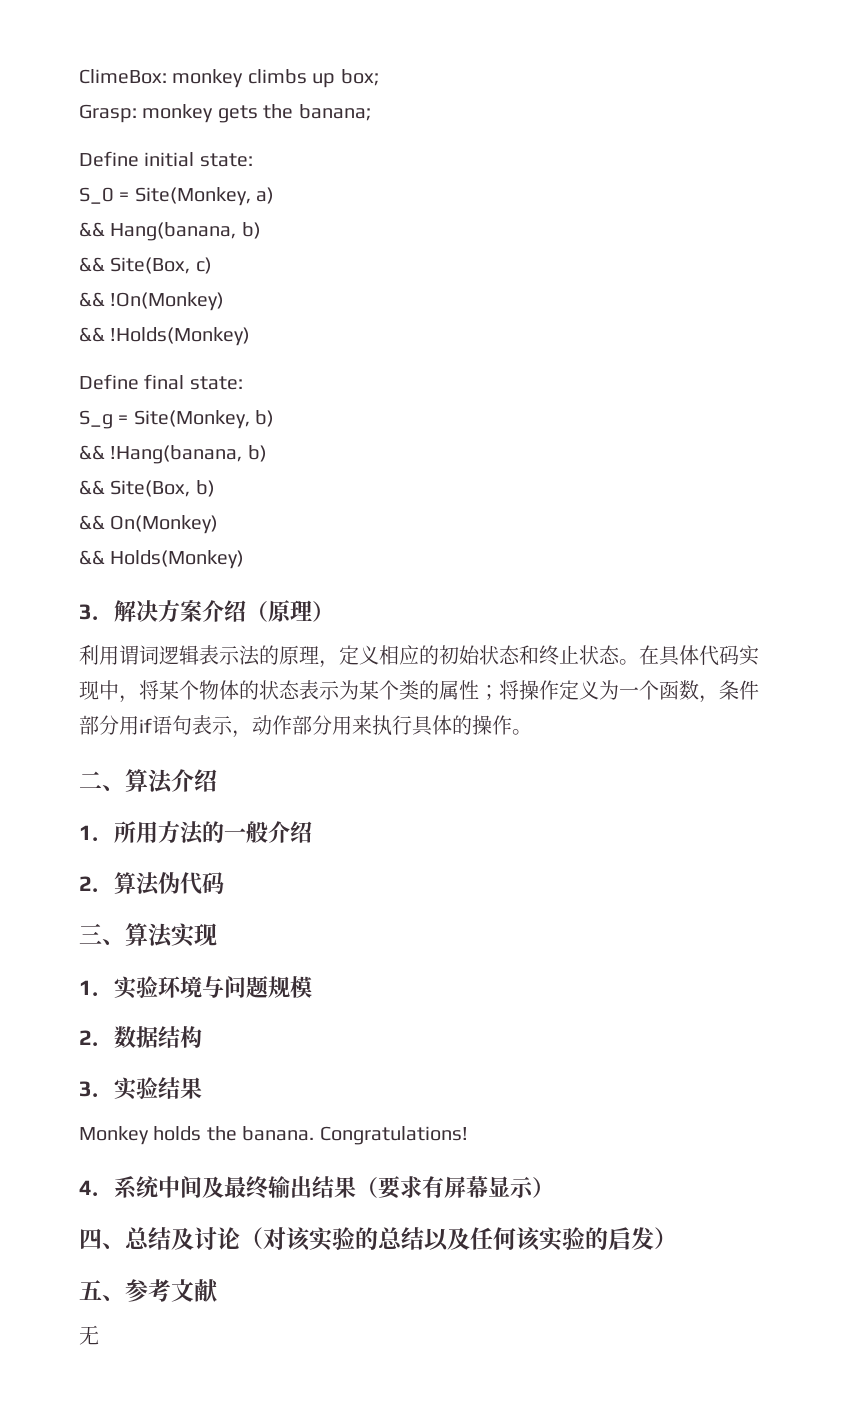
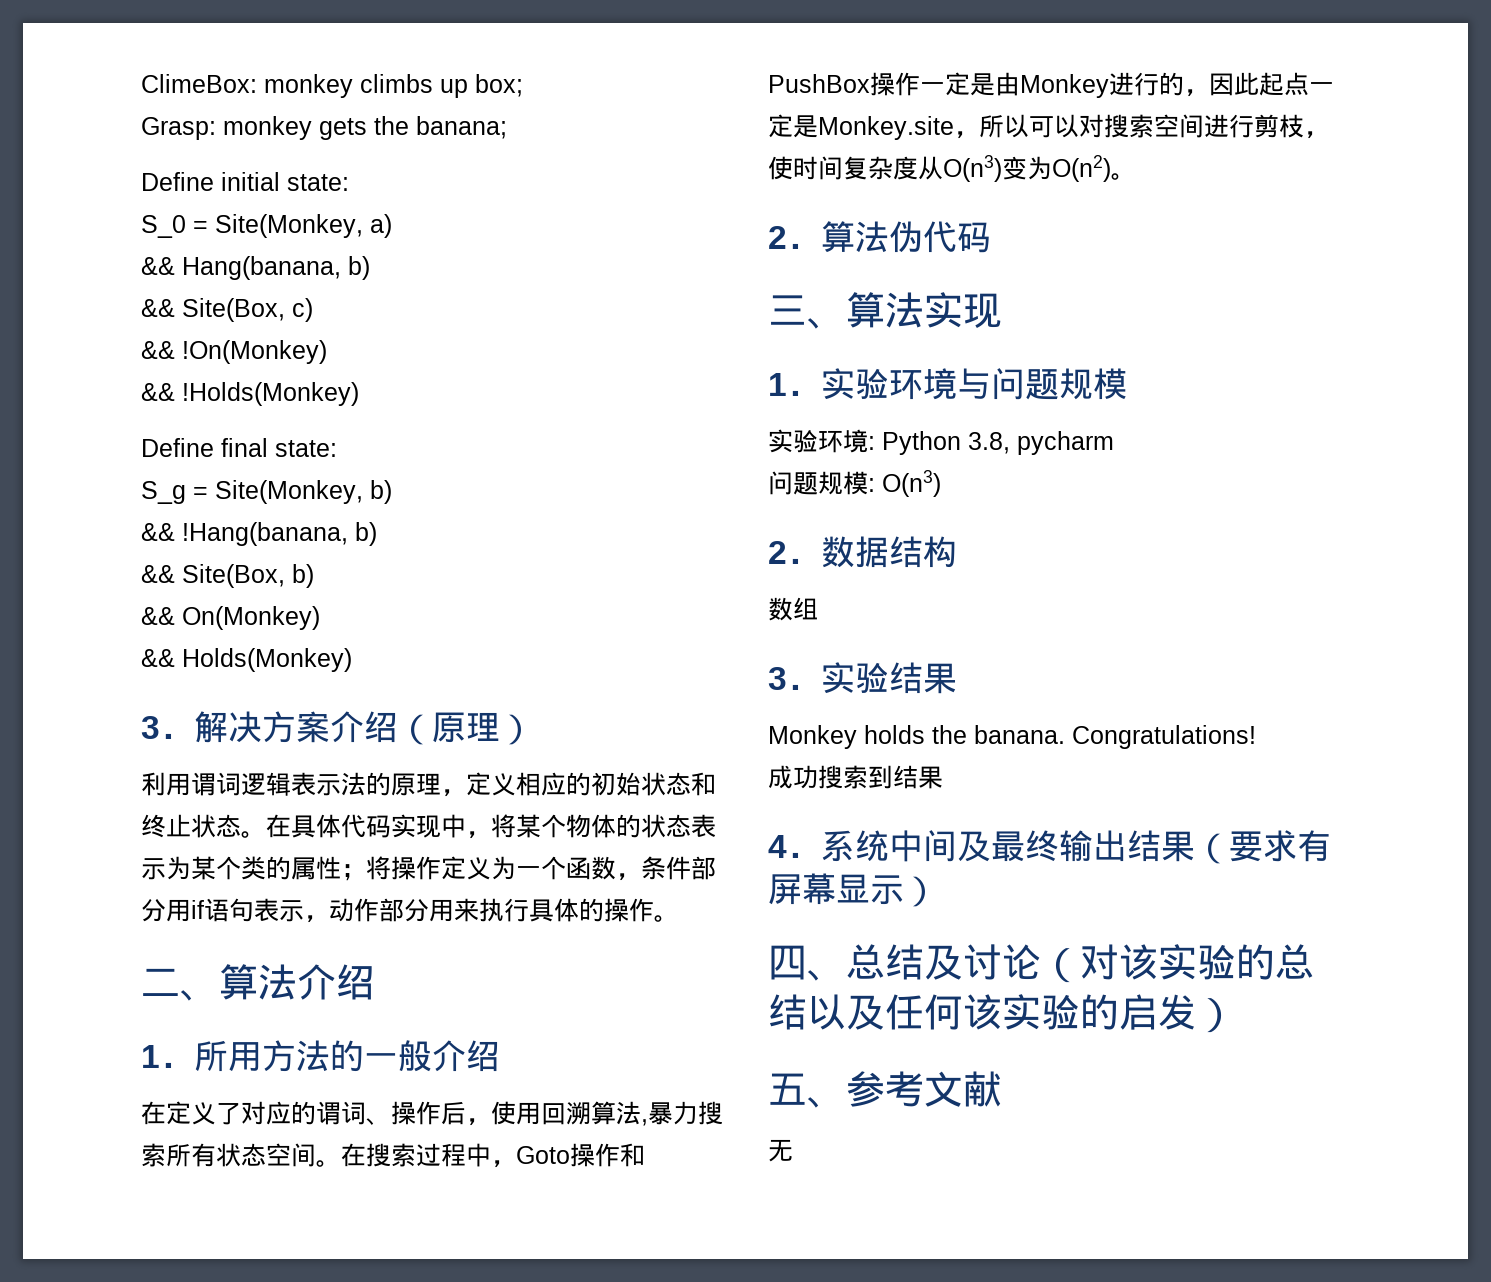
+ 在定义了对应的谓词、操作后，使用回溯算法,暴力搜索所有状态空间。在搜索过程中，Goto操作和PushBox操作一定是由Monkey进行的，因此起点一定是Monkey.site，所以可以对搜索空间进行剪枝，使时间复杂度从O(n3)变为O(n2)。
+ 实验环境: Python 3.8, pycharm
+ 问题规模: O(n3)
+ 数组
+ 成功搜索到结果

